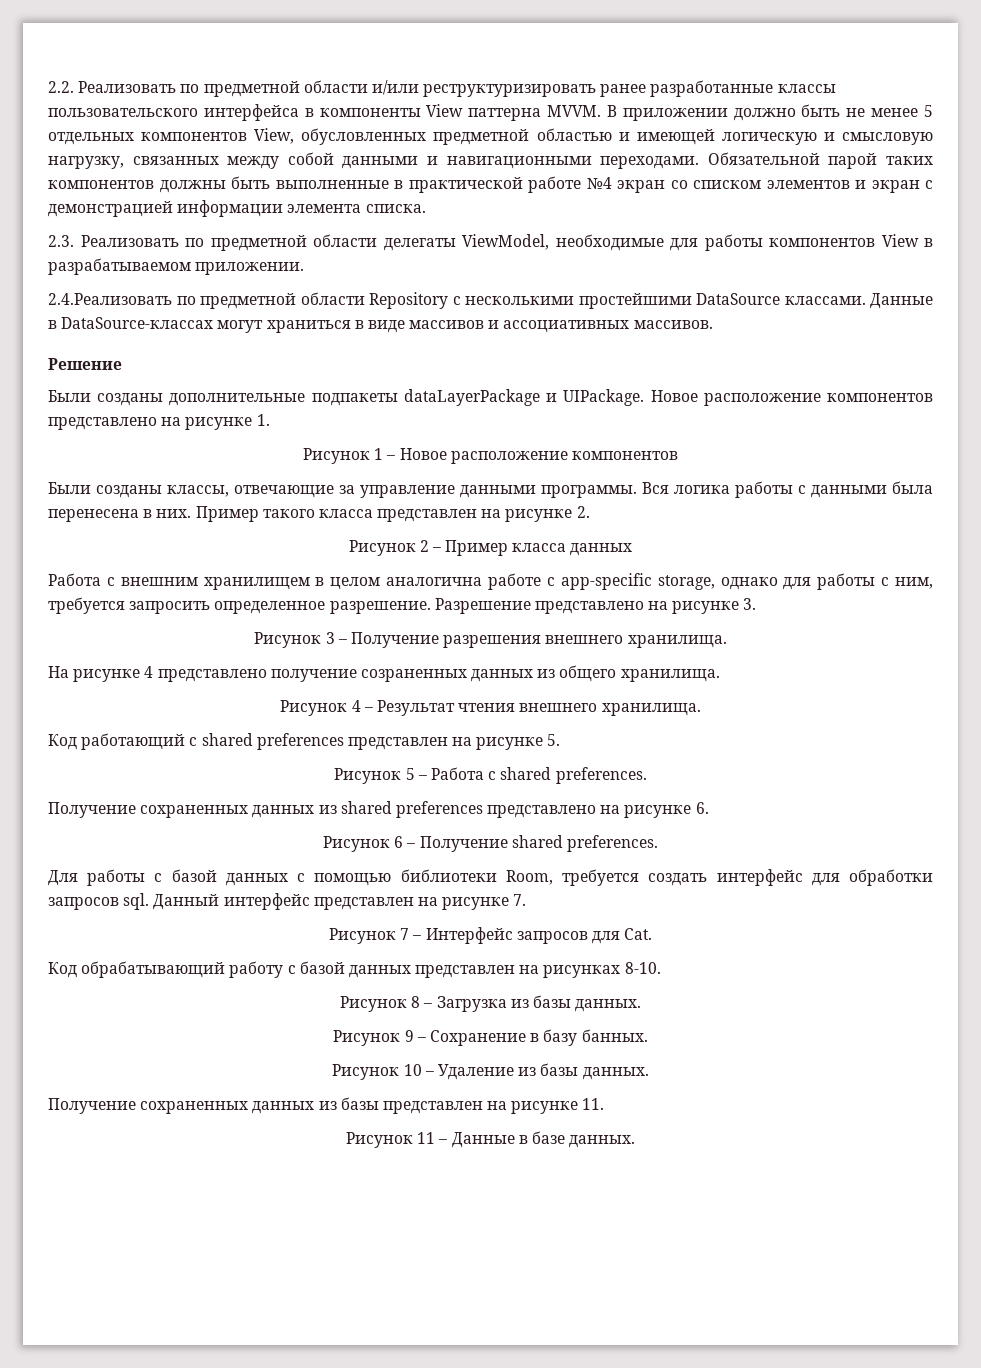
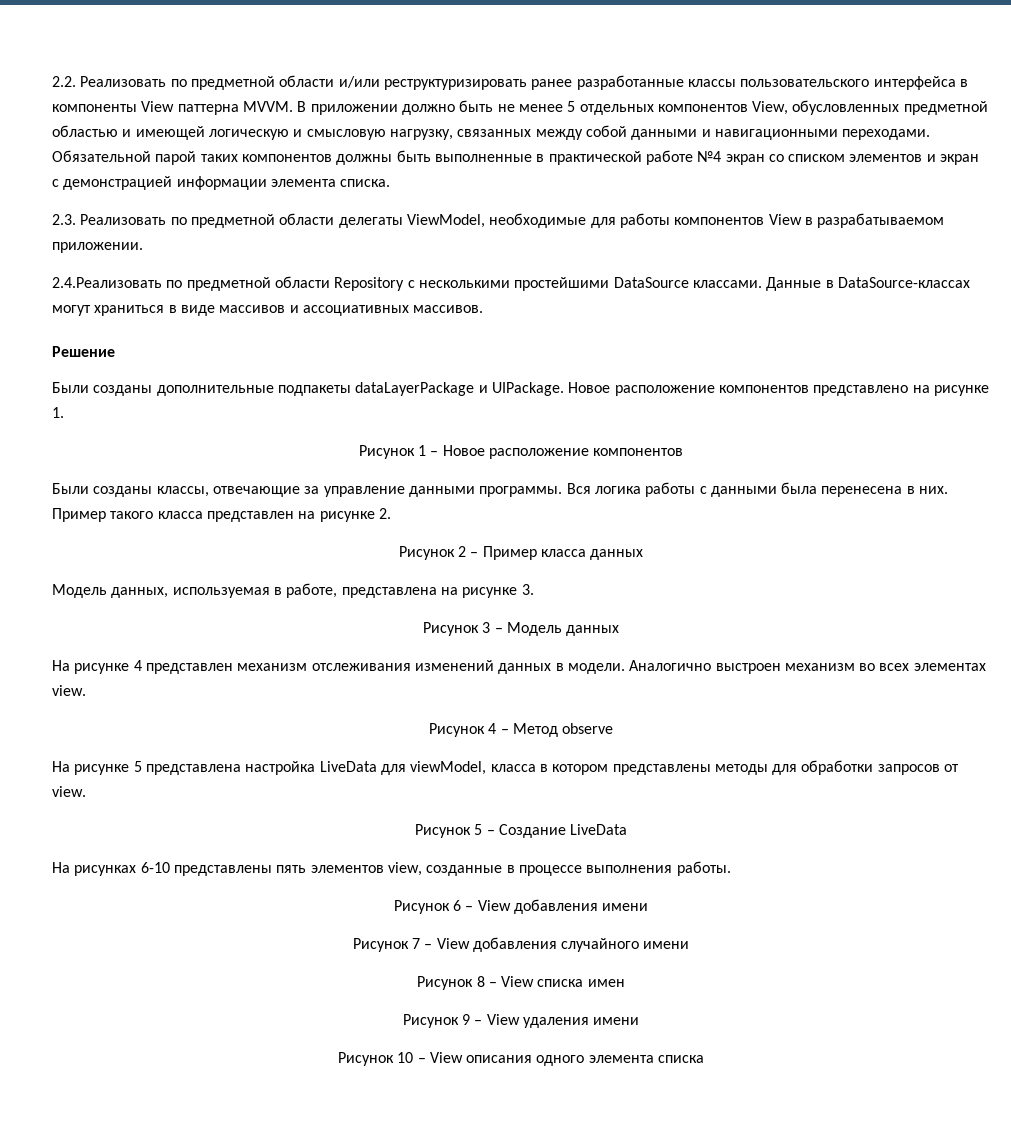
- Работа с внешним хранилищем в целом аналогична работе с app-specific storage, однако для работы с ним, требуется запросить определенное разрешение. Разрешение представлено на рисунке 3.
+ Модель данных, используемая в работе, представлена на рисунке 3.
- Рисунок 3 – Получение разрешения внешнего хранилища.
+ Рисунок 3 – Модель данных
- На рисунке 4 представлено получение созраненных данных из общего хранилища.
- Рисунок 4 – Результат чтения внешнего хранилища.
- Код работающий с shared preferences представлен на рисунке 5.
- Рисунок 5 – Работа с shared preferences.
- Получение сохраненных данных из shared preferences представлено на рисунке 6.
- Рисунок 6 – Получение shared preferences.
- Для работы с базой данных с помощью библиотеки Room, требуется создать интерфейс для обработки запросов sql. Данный интерфейс представлен на рисунке 7.
- Рисунок 7 – Интерфейс запросов для Cat.
- Код обрабатывающий работу с базой данных представлен на рисунках 8-10.
+ На рисунке 4 представлен механизм отслеживания изменений данных в модели. Аналогично выстроен механизм во всех элементах view.
+ Рисунок 4 – Метод observe
+ На рисунке 5 представлена настройка LiveData для viewModel, класса в котором представлены методы для обработки запросов от view.
+ Рисунок 5 – Создание LiveData
+ На рисунках 6-10 представлены пять элементов view, созданные в процессе выполнения работы.
+ Рисунок 6 – View добавления имени
+ Рисунок 7 – View добавления случайного имени
- Рисунок 8 – Загрузка из базы данных.
+ Рисунок 8 – View списка имен
- Рисунок 9 – Сохранение в базу банных.
+ Рисунок 9 – View удаления имени
- Рисунок 10 – Удаление из базы данных.
- Получение сохраненных данных из базы представлен на рисунке 11.
- Рисунок 11 – Данные в базе данных.
+ Рисунок 10 – View описания одного элемента списка

